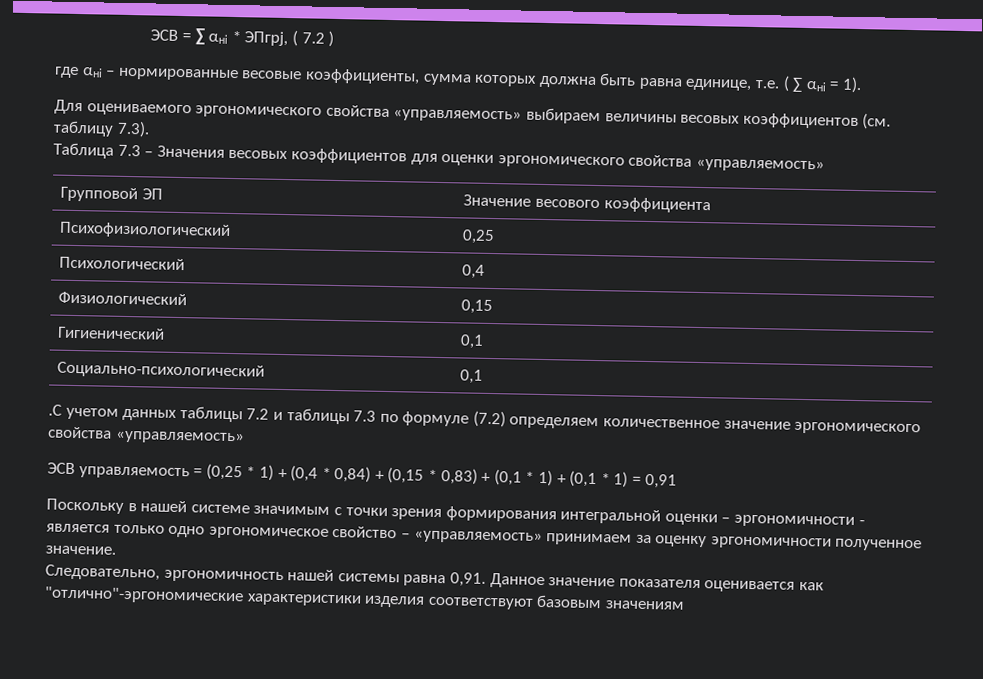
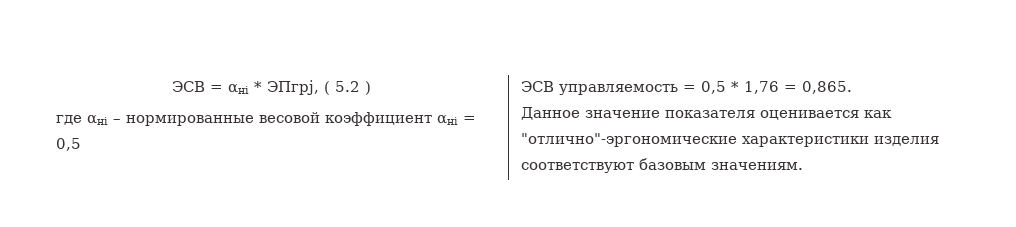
- ЭСВ = ∑ αнi * ЭПгрj, ( 7.2 )
+ ЭСВ = αнi * ЭПгрj, ( 5.2 )
- где αнi – нормированные весовые коэффициенты, сумма которых должна быть равна единице, т.е. ( ∑ αнi = 1).
- Для оцениваемого эргономического свойства «управляемость» выбираем величины весовых коэффициентов (см. таблицу 7.3).
- Таблица 7.3 – Значения весовых коэффициентов для оценки эргономического свойства «управляемость»
- Групповой ЭП | Значение весового коэффициента
- Психофизиологический | 0,25
- Психологический | 0,4
- Физиологический | 0,15
- Гигиенический | 0,1
- Социально-психологический | 0,1
- .С учетом данных таблицы 7.2 и таблицы 7.3 по формуле (7.2) определяем количественное значение эргономического свойства «управляемость»
- ЭСВ управляемость = (0,25 * 1) + (0,4 * 0,84) + (0,15 * 0,83) + (0,1 * 1) + (0,1 * 1) = 0,91
- Поскольку в нашей системе значимым с точки зрения формирования интегральной оценки – эргономичности - является только одно эргономическое свойство – «управляемость» принимаем за оценку эргономичности полученное значение.
- Следовательно, эргономичность нашей системы равна 0,91. Данное значение показателя оценивается как "отлично"-эргономические характеристики изделия соответствуют базовым значениям
+ где αнi – нормированные весовой коэффициент αнi = 0,5
+ ЭСВ управляемость = 0,5 * 1,76 = 0,865.
+ Данное значение показателя оценивается как "отлично"-эргономические характеристики изделия соответствуют базовым значениям.

